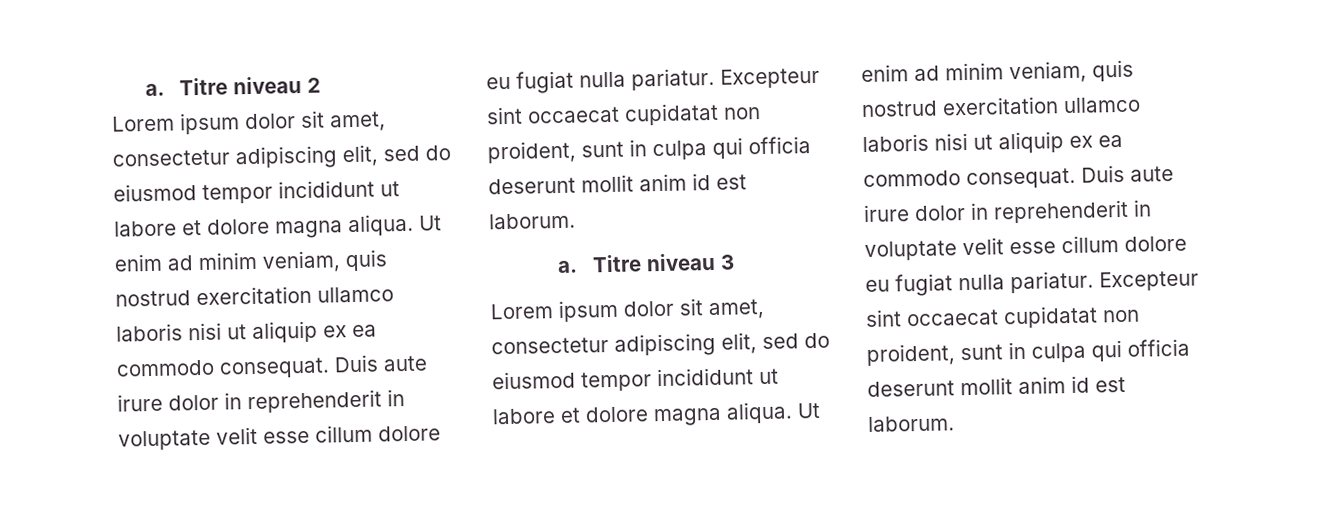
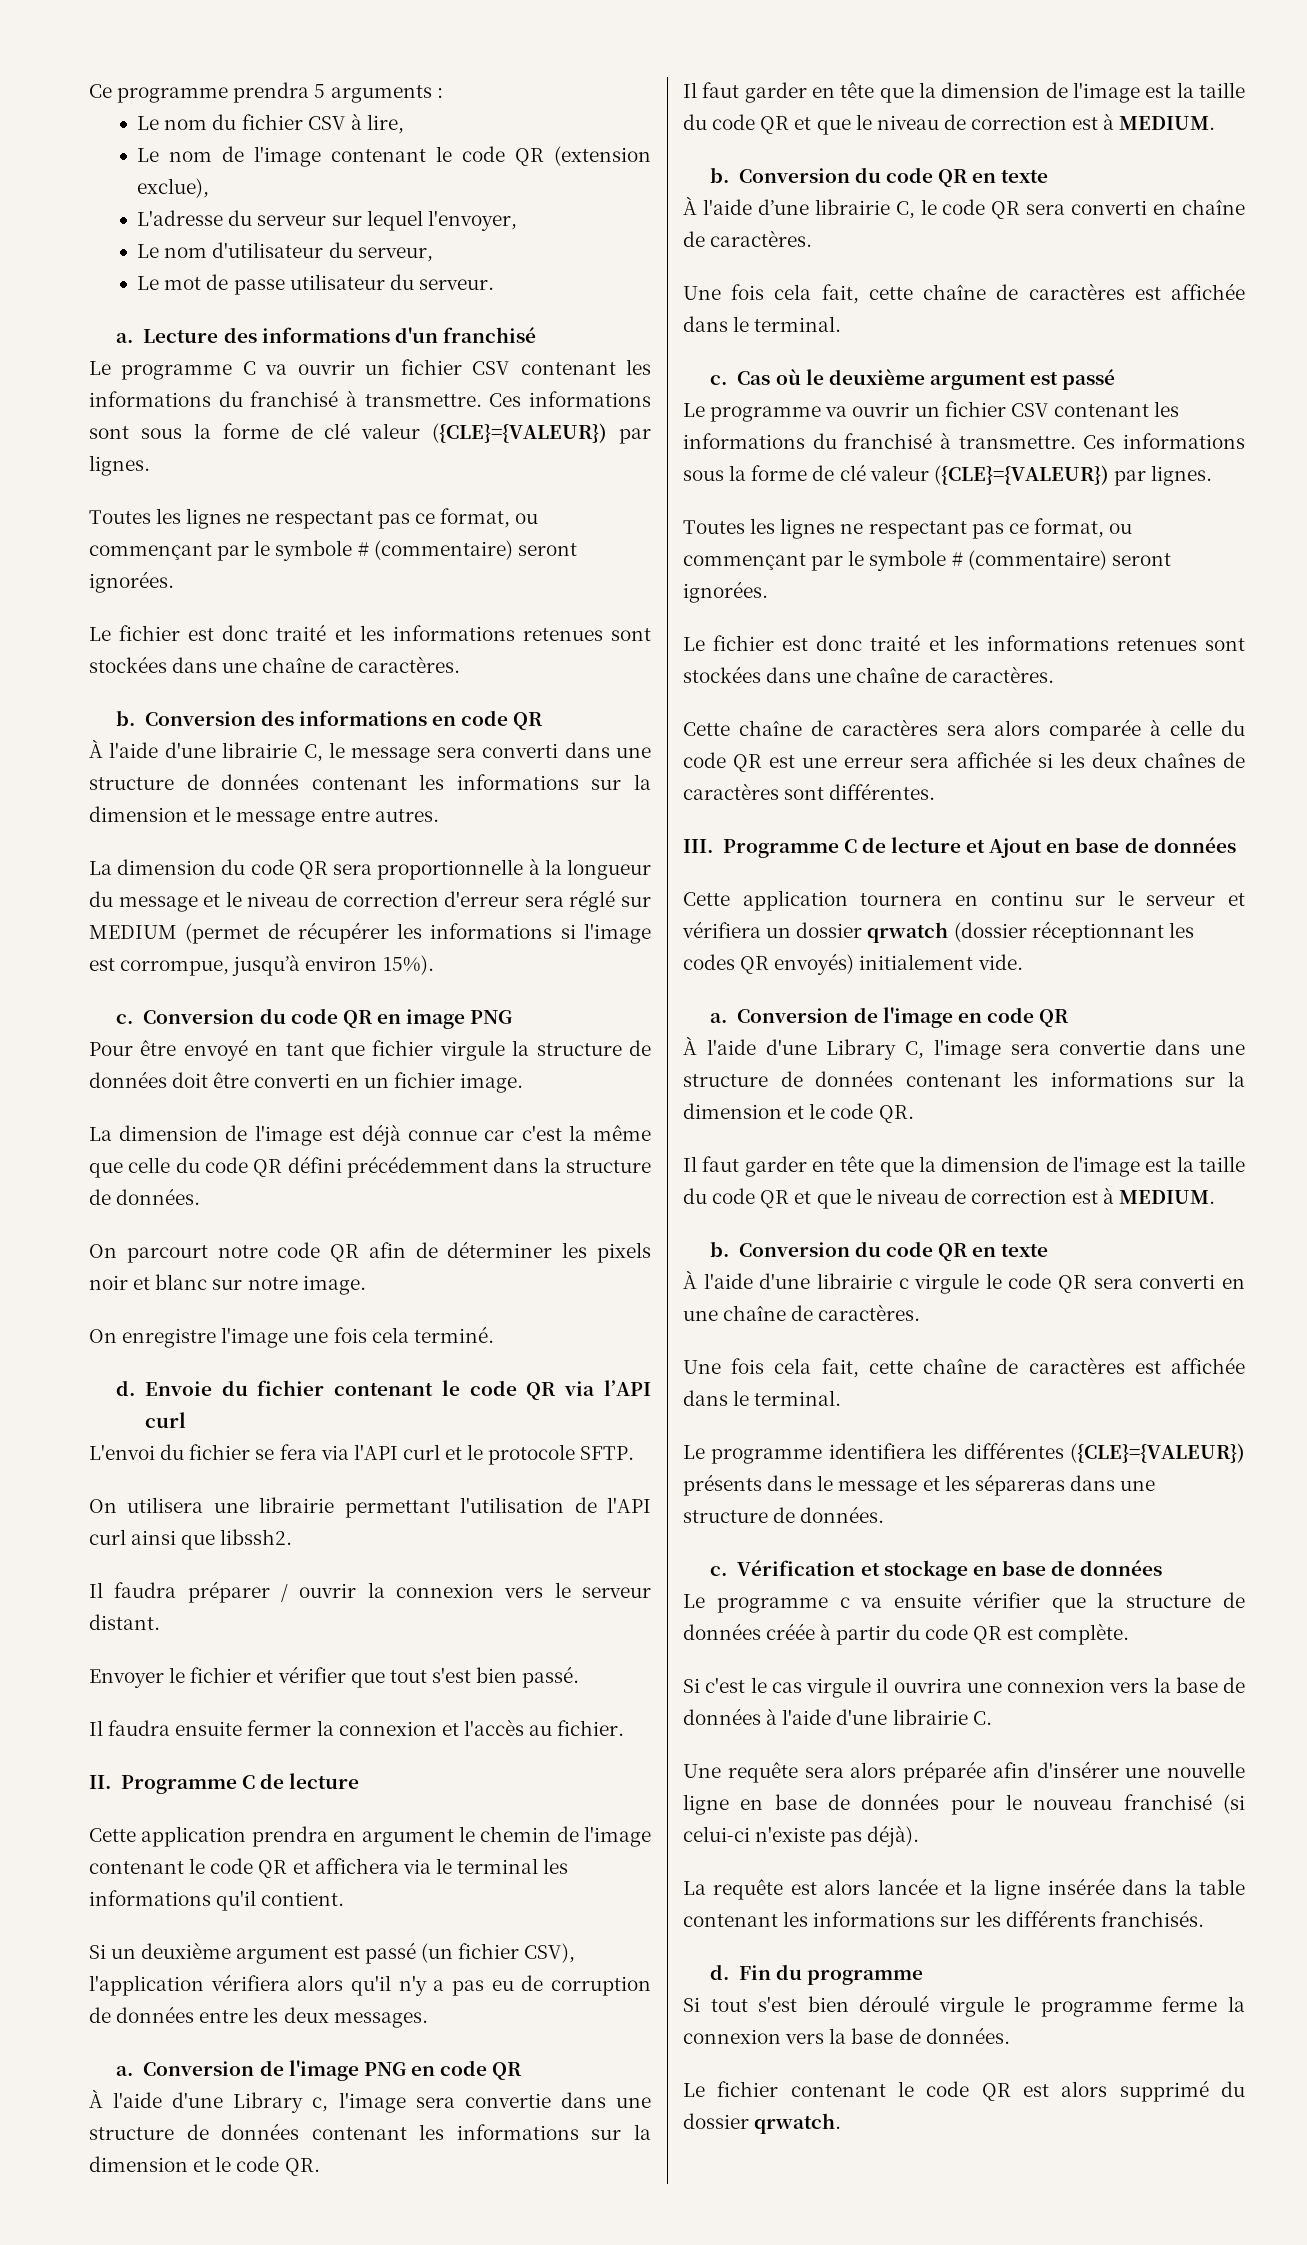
- a. Titre niveau 2
- Lorem ipsum dolor sit amet, consectetur adipiscing elit, sed do eiusmod tempor incididunt ut labore et dolore magna aliqua. Ut enim ad minim veniam, quis nostrud exercitation ullamco laboris nisi ut aliquip ex ea commodo consequat. Duis aute irure dolor in reprehenderit in voluptate velit esse cillum dolore eu fugiat nulla pariatur. Excepteur sint occaecat cupidatat non proident, sunt in culpa qui officia deserunt mollit anim id est laborum.
- a. Titre niveau 3
- Lorem ipsum dolor sit amet, consectetur adipiscing elit, sed do eiusmod tempor incididunt ut labore et dolore magna aliqua. Ut enim ad minim veniam, quis nostrud exercitation ullamco laboris nisi ut aliquip ex ea commodo consequat. Duis aute irure dolor in reprehenderit in voluptate velit esse cillum dolore eu fugiat nulla pariatur. Excepteur sint occaecat cupidatat non proident, sunt in culpa qui officia deserunt mollit anim id est laborum.
+ Ce programme prendra 5 arguments :
+ Le nom du fichier CSV à lire,
+ Le nom de l'image contenant le code QR (extension exclue),
+ L'adresse du serveur sur lequel l'envoyer,
+ Le nom d'utilisateur du serveur,
+ Le mot de passe utilisateur du serveur.
+ a. Lecture des informations d'un franchisé
+ Le programme C va ouvrir un fichier CSV contenant les informations du franchisé à transmettre. Ces informations sont sous la forme de clé valeur ({CLE}={VALEUR}) par lignes.
+ Toutes les lignes ne respectant pas ce format, ou commençant par le symbole # (commentaire) seront ignorées.
+ Le fichier est donc traité et les informations retenues sont stockées dans une chaîne de caractères.
+ b. Conversion des informations en code QR
+ À l'aide d'une librairie C, le message sera converti dans une structure de données contenant les informations sur la dimension et le message entre autres.
+ La dimension du code QR sera proportionnelle à la longueur du message et le niveau de correction d'erreur sera réglé sur MEDIUM (permet de récupérer les informations si l'image est corrompue, jusqu’à environ 15%).
+ c. Conversion du code QR en image PNG
+ Pour être envoyé en tant que fichier virgule la structure de données doit être converti en un fichier image.
+ La dimension de l'image est déjà connue car c'est la même que celle du code QR défini précédemment dans la structure de données.
+ On parcourt notre code QR afin de déterminer les pixels noir et blanc sur notre image.
+ On enregistre l'image une fois cela terminé.
+ d. Envoie du fichier contenant le code QR via l’API curl
+ L'envoi du fichier se fera via l'API curl et le protocole SFTP.
+ On utilisera une librairie permettant l'utilisation de l'API curl ainsi que libssh2.
+ Il faudra préparer / ouvrir la connexion vers le serveur distant.
+ Envoyer le fichier et vérifier que tout s'est bien passé.
+ Il faudra ensuite fermer la connexion et l'accès au fichier.
+ II. Programme C de lecture
+ Cette application prendra en argument le chemin de l'image contenant le code QR et affichera via le terminal les informations qu'il contient.
+ Si un deuxième argument est passé (un fichier CSV), l'application vérifiera alors qu'il n'y a pas eu de corruption de données entre les deux messages.
+ a. Conversion de l'image PNG en code QR
+ À l'aide d'une Library c, l'image sera convertie dans une structure de données contenant les informations sur la dimension et le code QR.
+ Il faut garder en tête que la dimension de l'image est la taille du code QR et que le niveau de correction est à MEDIUM.
+ b. Conversion du code QR en texte
+ À l'aide d’une librairie C, le code QR sera converti en chaîne de caractères.
+ Une fois cela fait, cette chaîne de caractères est affichée dans le terminal.
+ c. Cas où le deuxième argument est passé
+ Le programme va ouvrir un fichier CSV contenant les informations du franchisé à transmettre. Ces informations sous la forme de clé valeur ({CLE}={VALEUR}) par lignes.
+ Toutes les lignes ne respectant pas ce format, ou commençant par le symbole # (commentaire) seront ignorées.
+ Le fichier est donc traité et les informations retenues sont stockées dans une chaîne de caractères.
+ Cette chaîne de caractères sera alors comparée à celle du code QR est une erreur sera affichée si les deux chaînes de caractères sont différentes.
+ III. Programme C de lecture et Ajout en base de données
+ Cette application tournera en continu sur le serveur et vérifiera un dossier qrwatch (dossier réceptionnant les codes QR envoyés) initialement vide.
+ a. Conversion de l'image en code QR
+ À l'aide d'une Library C, l'image sera convertie dans une structure de données contenant les informations sur la dimension et le code QR.
+ Il faut garder en tête que la dimension de l'image est la taille du code QR et que le niveau de correction est à MEDIUM.
+ b. Conversion du code QR en texte
+ À l'aide d'une librairie c virgule le code QR sera converti en une chaîne de caractères.
+ Une fois cela fait, cette chaîne de caractères est affichée dans le terminal.
+ Le programme identifiera les différentes ({CLE}={VALEUR}) présents dans le message et les sépareras dans une structure de données.
+ c. Vérification et stockage en base de données
+ Le programme c va ensuite vérifier que la structure de données créée à partir du code QR est complète.
+ Si c'est le cas virgule il ouvrira une connexion vers la base de données à l'aide d'une librairie C.
+ Une requête sera alors préparée afin d'insérer une nouvelle ligne en base de données pour le nouveau franchisé (si celui-ci n'existe pas déjà).
+ La requête est alors lancée et la ligne insérée dans la table contenant les informations sur les différents franchisés.
+ d. Fin du programme
+ Si tout s'est bien déroulé virgule le programme ferme la connexion vers la base de données.
+ Le fichier contenant le code QR est alors supprimé du dossier qrwatch.

